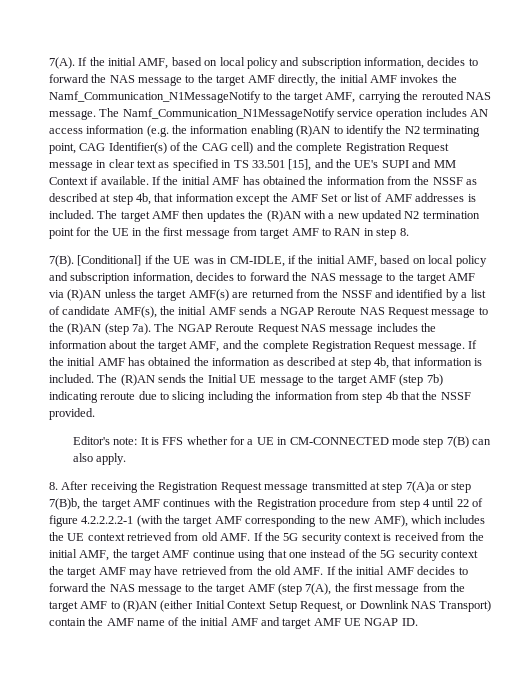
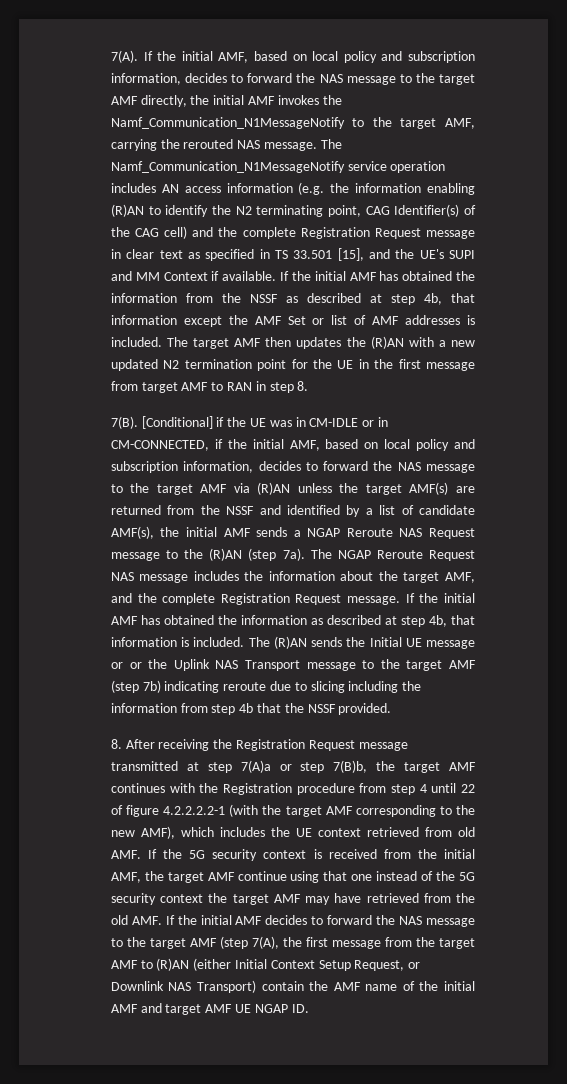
- [Conditional] if the UE was in CM-IDLE, if the initial AMF, based on local policy and subscription information, decides to forward the NAS message to the target AMF via (R)AN unless the target AMF(s) are returned from the NSSF and identified by a list of candidate AMF(s), the initial AMF sends a NGAP Reroute NAS Request message to the (R)AN (step 7a).
+ [Conditional] if the UE was in CM-IDLE or in CM-CONNECTED, if the initial AMF, based on local policy and subscription information, decides to forward the NAS message to the target AMF via (R)AN unless the target AMF(s) are returned from the NSSF and identified by a list of candidate AMF(s), the initial AMF sends a NGAP Reroute NAS Request message to the (R)AN (step 7a).
- The (R)AN sends the Initial UE message to the target AMF (step 7b) indicating reroute due to slicing including the information from step 4b that the NSSF provided.
+ The (R)AN sends the Initial UE message or or the Uplink NAS Transport message to the target AMF (step 7b) indicating reroute due to slicing including the information from step 4b that the NSSF provided.
- Editor's note: It is FFS whether for a UE in CM-CONNECTED mode step 7(B) can also apply.

